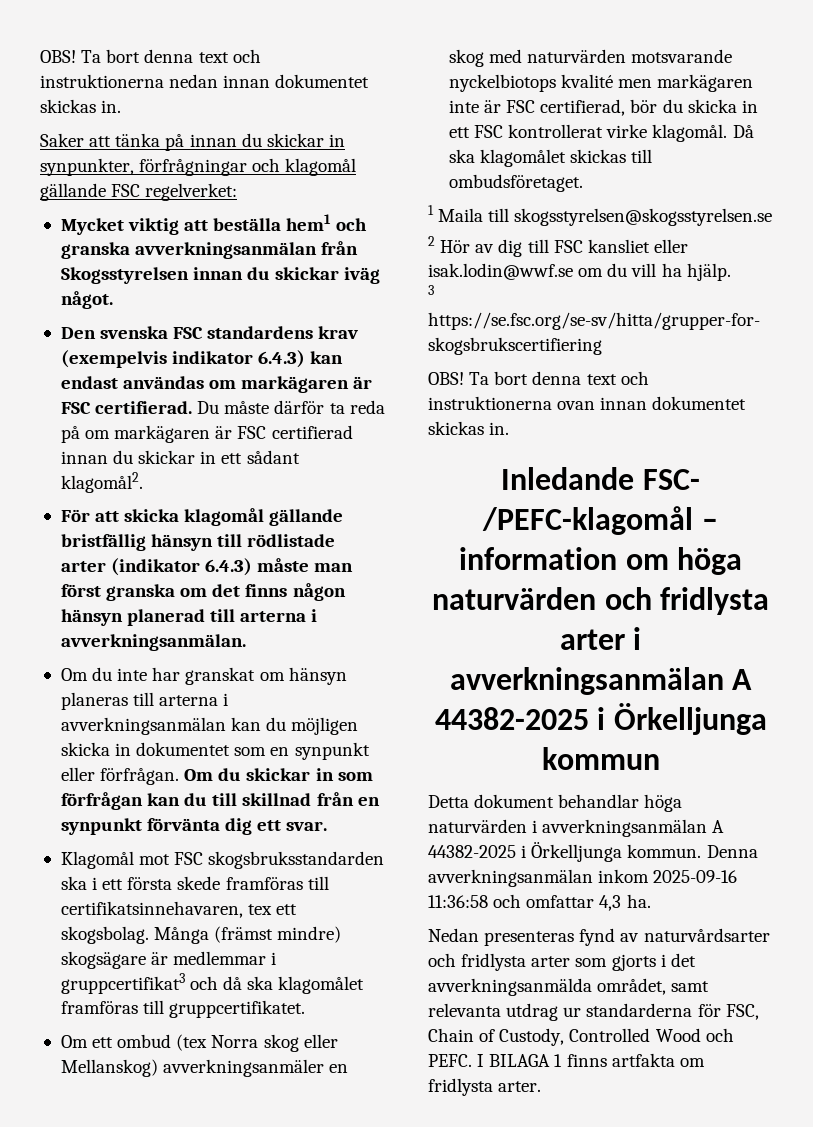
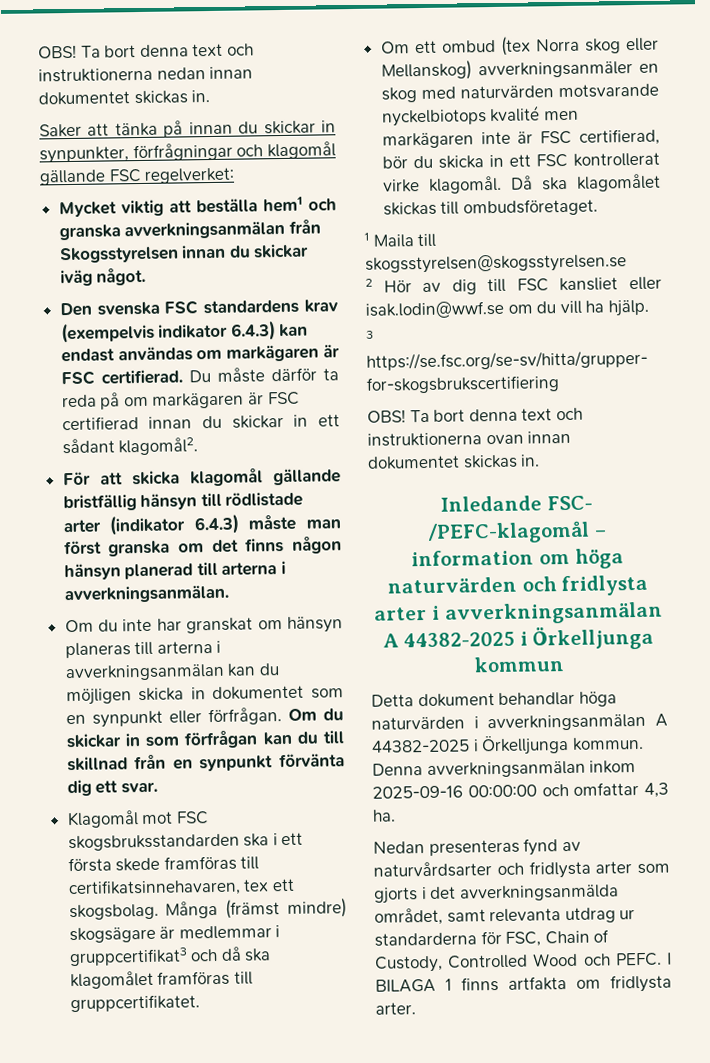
- Denna avverkningsanmälan inkom 2025-09-16 11:36:58 och omfattar 4,3 ha.
+ Denna avverkningsanmälan inkom 2025-09-16 00:00:00 och omfattar 4,3 ha.

